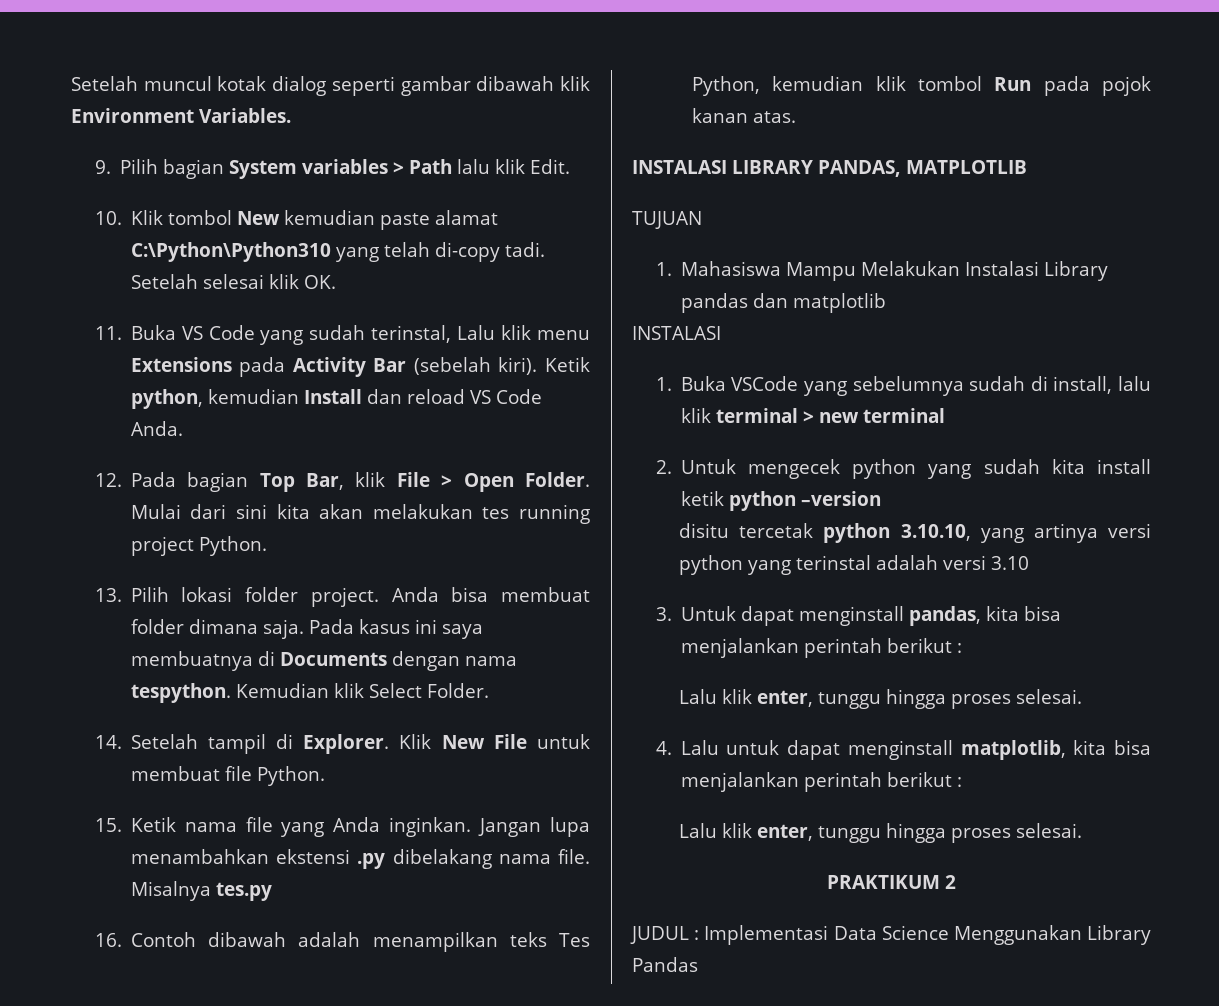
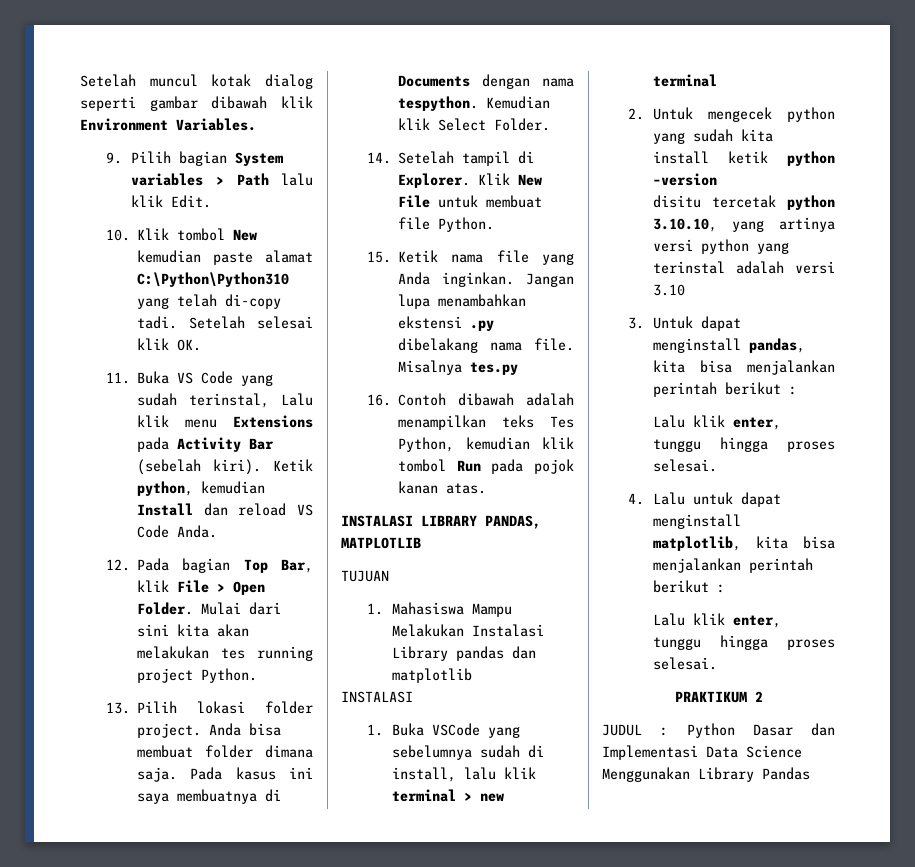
- JUDUL : Implementasi Data Science Menggunakan Library Pandas
+ JUDUL : Python Dasar dan Implementasi Data Science Menggunakan Library Pandas

